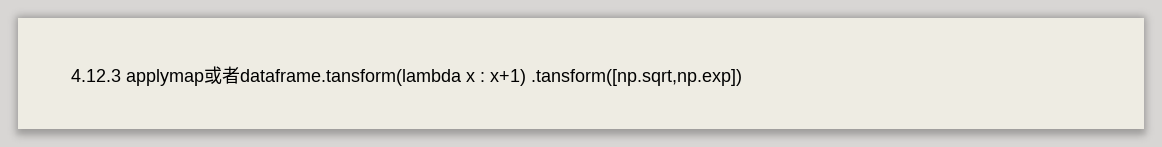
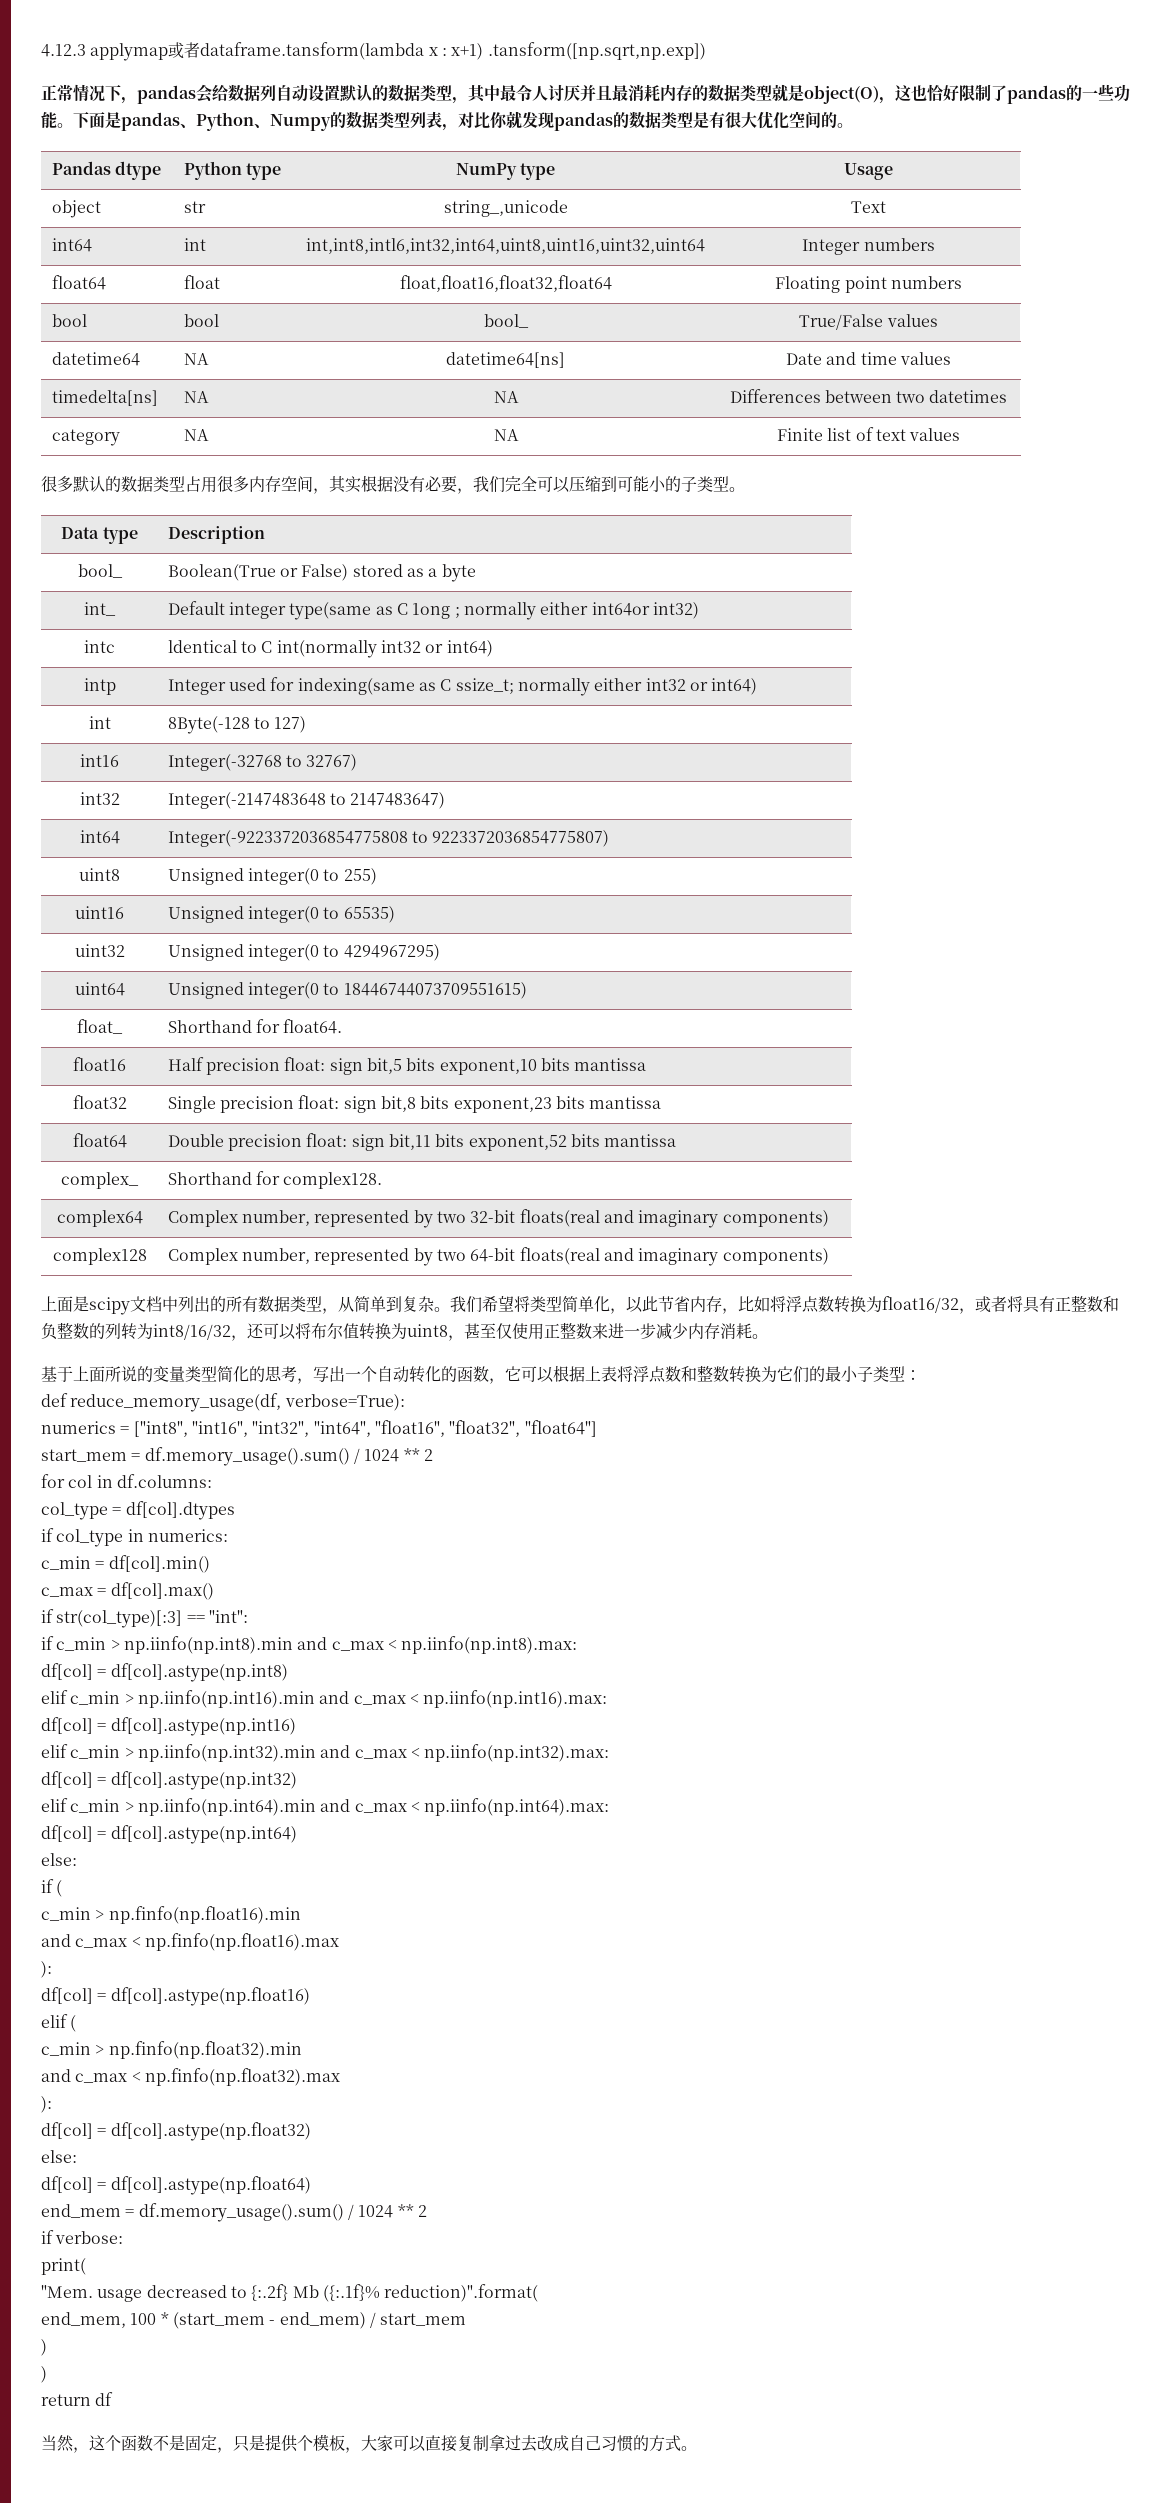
+ 正常情况下，pandas会给数据列自动设置默认的数据类型，其中最令人讨厌并且最消耗内存的数据类型就是object(O)，这也恰好限制了pandas的一些功能。下面是pandas、Python、Numpy的数据类型列表，对比你就发现pandas的数据类型是有很大优化空间的。
+ Pandas dtype | Python type | NumPy type | Usage
+ object | str | string_,unicode | Text
+ int64 | int | int,int8,intl6,int32,int64,uint8,uint16,uint32,uint64 | Integer numbers
+ float64 | float | float,float16,float32,float64 | Floating point numbers
+ bool | bool | bool_ | True/False values
+ datetime64 | NA | datetime64[ns] | Date and time values
+ timedelta[ns] | NA | NA | Differences between two datetimes
+ category | NA | NA | Finite list of text values
+ 很多默认的数据类型占用很多内存空间，其实根据没有必要，我们完全可以压缩到可能小的子类型。
+ Data type | Description
+ bool_ | Boolean(True or False) stored as a byte
+ int_ | Default integer type(same as C 1ong ; normally either int64or int32)
+ intc | ldentical to C int(normally int32 or int64)
+ intp | Integer used for indexing(same as C ssize_t; normally either int32 or int64)
+ int | 8Byte(-128 to 127)
+ int16 | Integer(-32768 to 32767)
+ int32 | Integer(-2147483648 to 2147483647)
+ int64 | Integer(-9223372036854775808 to 9223372036854775807)
+ uint8 | Unsigned integer(0 to 255)
+ uint16 | Unsigned integer(0 to 65535)
+ uint32 | Unsigned integer(0 to 4294967295)
+ uint64 | Unsigned integer(0 to 18446744073709551615)
+ float_ | Shorthand for float64.
+ float16 | Half precision float: sign bit,5 bits exponent,10 bits mantissa
+ float32 | Single precision float: sign bit,8 bits exponent,23 bits mantissa
+ float64 | Double precision float: sign bit,11 bits exponent,52 bits mantissa
+ complex_ | Shorthand for complex128.
+ complex64 | Complex number, represented by two 32-bit floats(real and imaginary components)
+ complex128 | Complex number, represented by two 64-bit floats(real and imaginary components)
+ 上面是scipy文档中列出的所有数据类型，从简单到复杂。我们希望将类型简单化，以此节省内存，比如将浮点数转换为float16/32，或者将具有正整数和负整数的列转为int8/16/32，还可以将布尔值转换为uint8，甚至仅使用正整数来进一步减少内存消耗。
+ 基于上面所说的变量类型简化的思考，写出一个自动转化的函数，它可以根据上表将浮点数和整数转换为它们的最小子类型：
+ def reduce_memory_usage(df, verbose=True):
+ numerics = ["int8", "int16", "int32", "int64", "float16", "float32", "float64"]
+ start_mem = df.memory_usage().sum() / 1024 ** 2
+ for col in df.columns:
+ col_type = df[col].dtypes
+ if col_type in numerics:
+ c_min = df[col].min()
+ c_max = df[col].max()
+ if str(col_type)[:3] == "int":
+ if c_min > np.iinfo(np.int8).min and c_max < np.iinfo(np.int8).max:
+ df[col] = df[col].astype(np.int8)
+ elif c_min > np.iinfo(np.int16).min and c_max < np.iinfo(np.int16).max:
+ df[col] = df[col].astype(np.int16)
+ elif c_min > np.iinfo(np.int32).min and c_max < np.iinfo(np.int32).max:
+ df[col] = df[col].astype(np.int32)
+ elif c_min > np.iinfo(np.int64).min and c_max < np.iinfo(np.int64).max:
+ df[col] = df[col].astype(np.int64)
+ else:
+ if (
+ c_min > np.finfo(np.float16).min
+ and c_max < np.finfo(np.float16).max
+ ):
+ df[col] = df[col].astype(np.float16)
+ elif (
+ c_min > np.finfo(np.float32).min
+ and c_max < np.finfo(np.float32).max
+ ):
+ df[col] = df[col].astype(np.float32)
+ else:
+ df[col] = df[col].astype(np.float64)
+ end_mem = df.memory_usage().sum() / 1024 ** 2
+ if verbose:
+ print(
+ "Mem. usage decreased to {:.2f} Mb ({:.1f}% reduction)".format(
+ end_mem, 100 * (start_mem - end_mem) / start_mem
+ )
+ )
+ return df
+ 当然，这个函数不是固定，只是提供个模板，大家可以直接复制拿过去改成自己习惯的方式。

